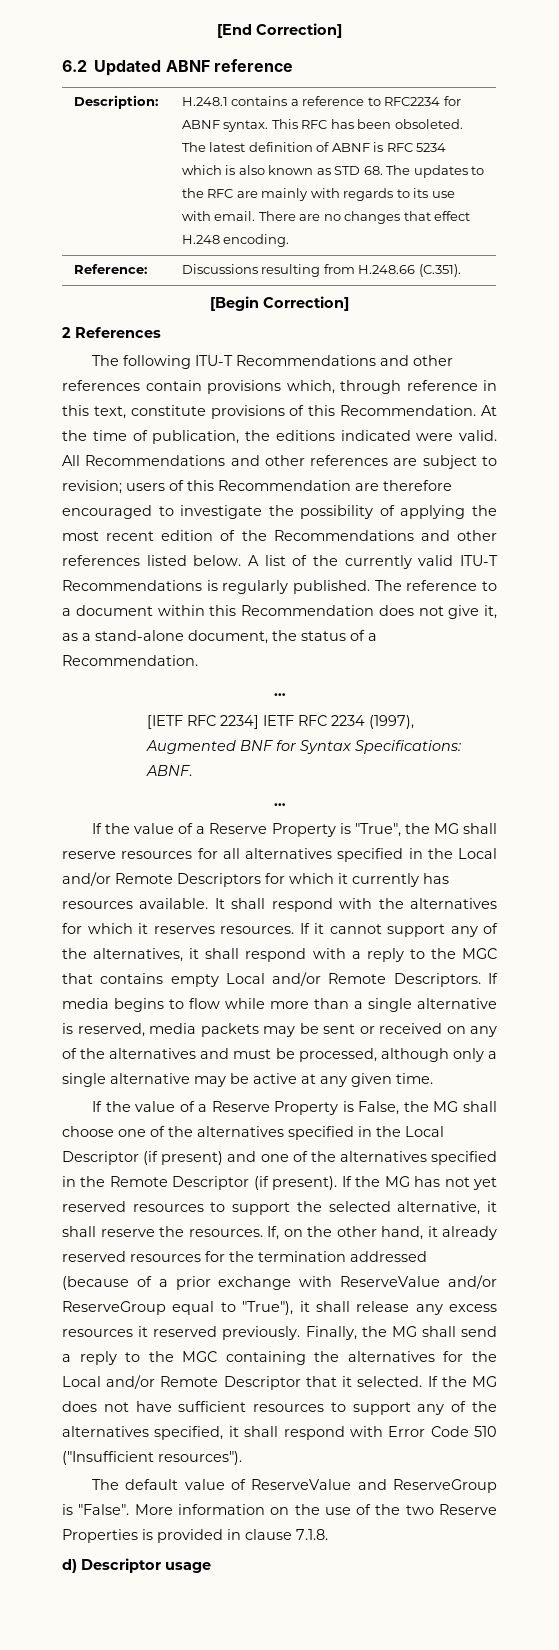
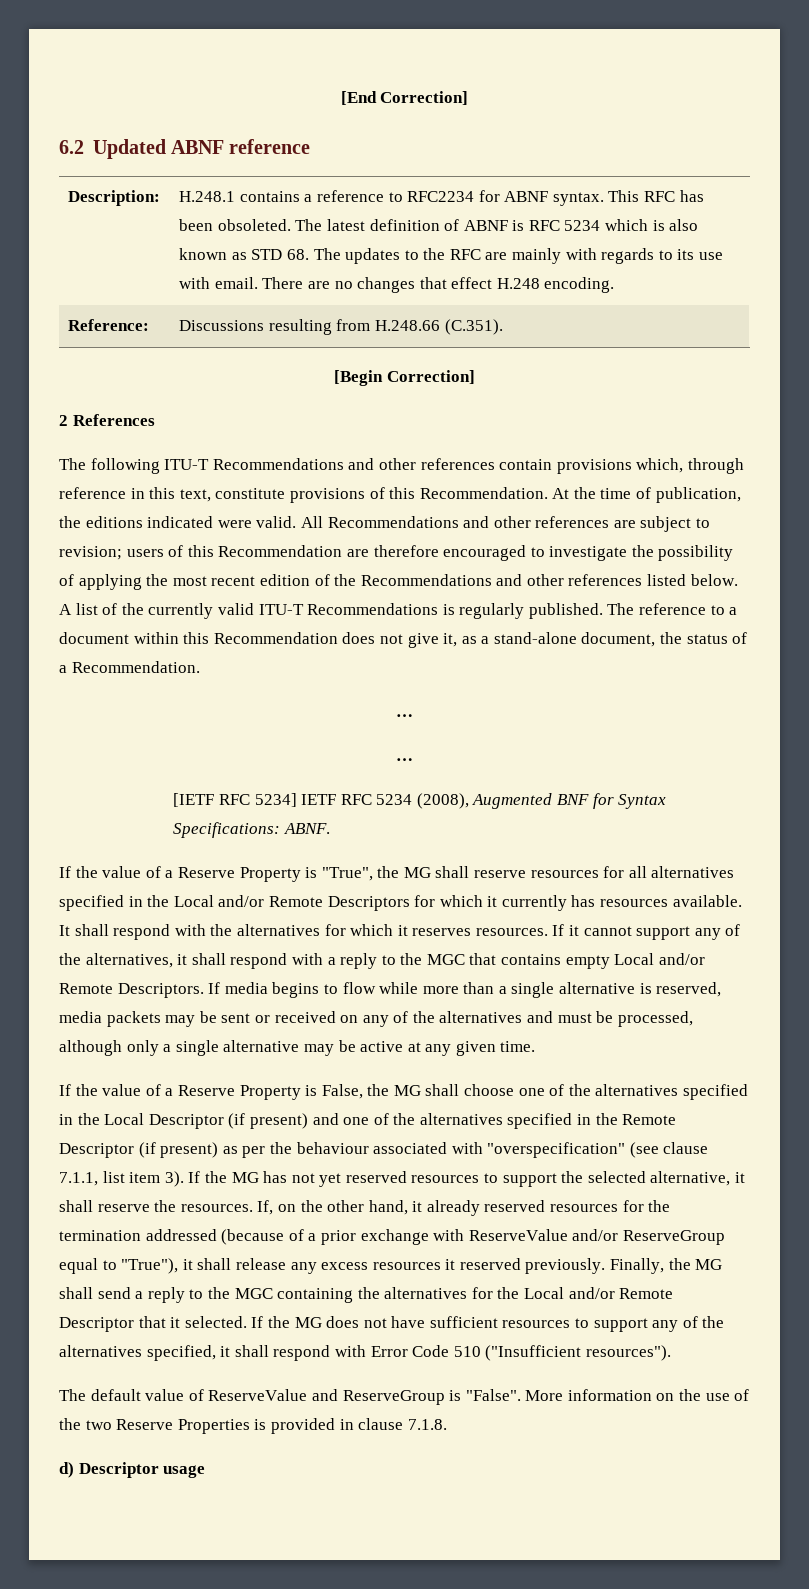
  The reference to a document within this Recommendation does not give it, as a stand-alone document, the status of a Recommendation.
+ …
- [IETF RFC 2234] IETF RFC 2234 (1997), Augmented BNF for Syntax Specifications: ABNF.
- …
+ [IETF RFC 5234] IETF RFC 5234 (2008), Augmented BNF for Syntax Specifications: ABNF.
- If the value of a Reserve Property is False, the MG shall choose one of the alternatives specified in the Local Descriptor (if present) and one of the alternatives specified in the Remote Descriptor (if present).
+ If the value of a Reserve Property is False, the MG shall choose one of the alternatives specified in the Local Descriptor (if present) and one of the alternatives specified in the Remote Descriptor (if present) as per the behaviour associated with "overspecification" (see clause 7.1.1, list item 3).

